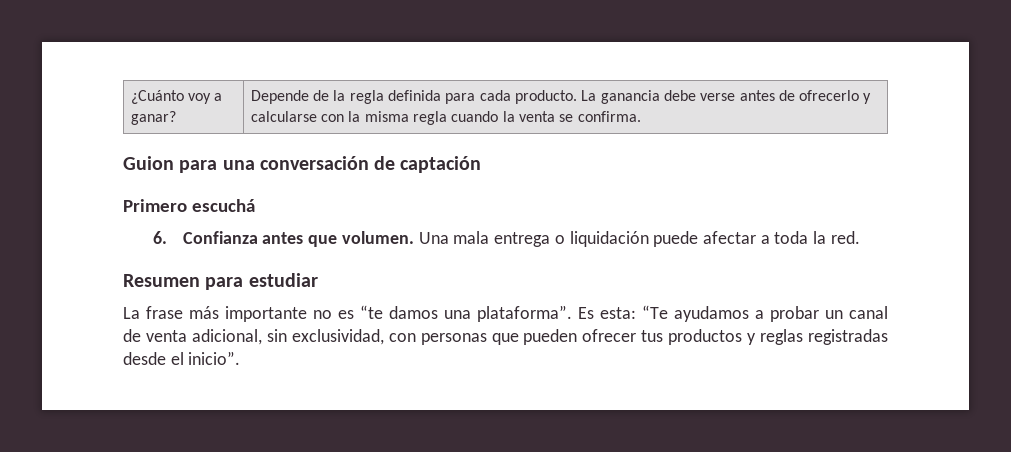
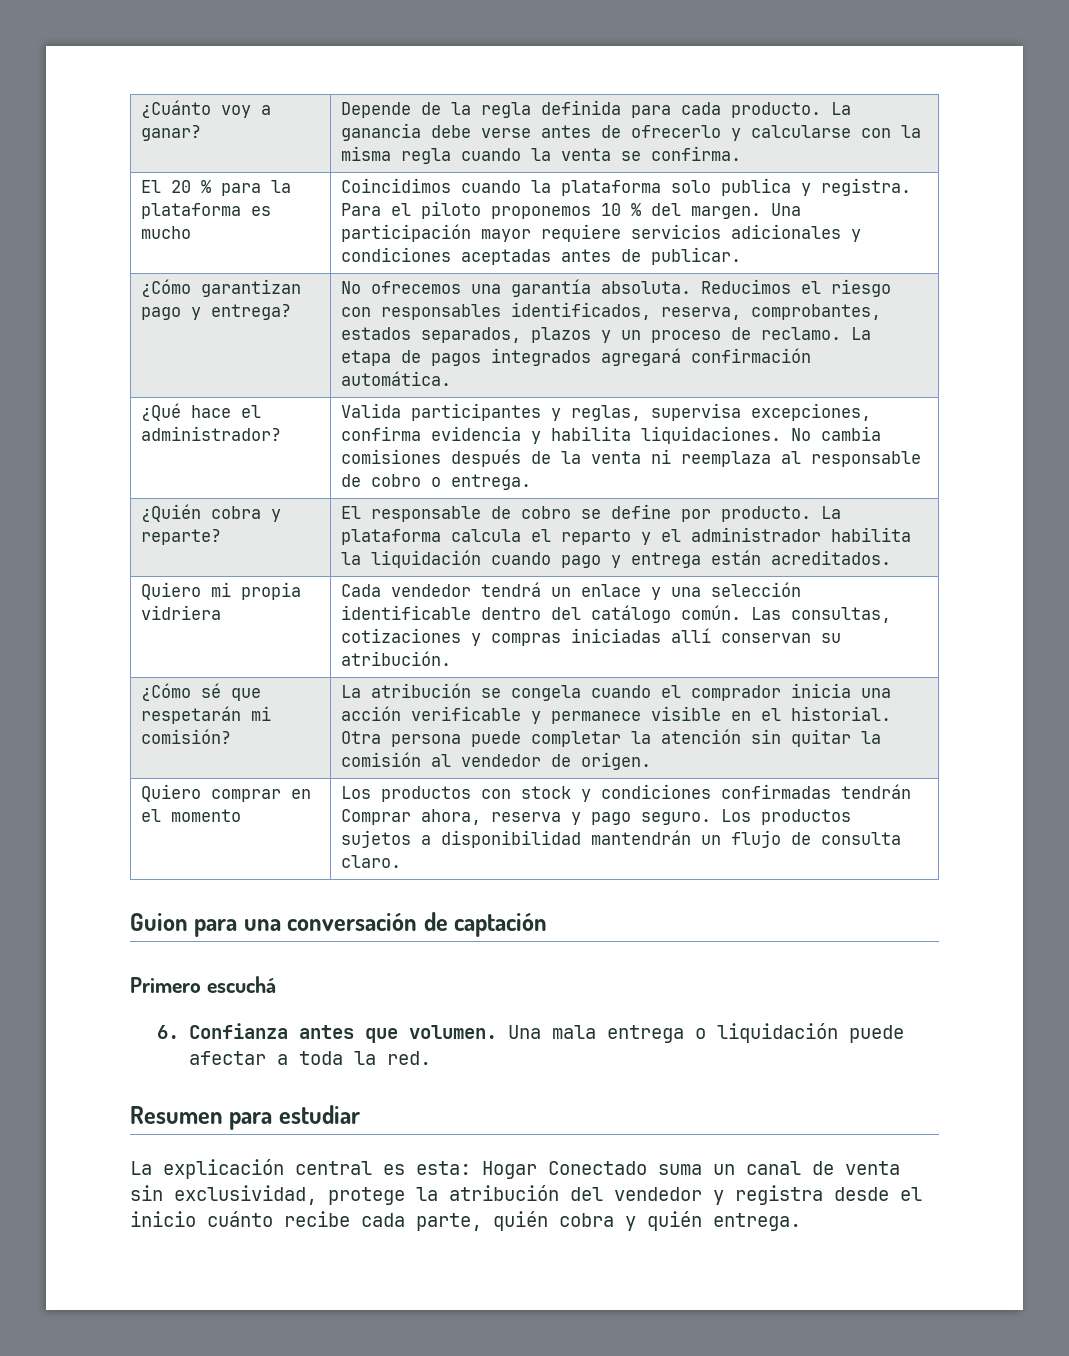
+ El 20 % para la plataforma es mucho | Coincidimos cuando la plataforma solo publica y registra. Para el piloto proponemos 10 % del margen. Una participación mayor requiere servicios adicionales y condiciones aceptadas antes de publicar.
+ ¿Cómo garantizan pago y entrega? | No ofrecemos una garantía absoluta. Reducimos el riesgo con responsables identificados, reserva, comprobantes, estados separados, plazos y un proceso de reclamo. La etapa de pagos integrados agregará confirmación automática.
+ ¿Qué hace el administrador? | Valida participantes y reglas, supervisa excepciones, confirma evidencia y habilita liquidaciones. No cambia comisiones después de la venta ni reemplaza al responsable de cobro o entrega.
+ ¿Quién cobra y reparte? | El responsable de cobro se define por producto. La plataforma calcula el reparto y el administrador habilita la liquidación cuando pago y entrega están acreditados.
+ Quiero mi propia vidriera | Cada vendedor tendrá un enlace y una selección identificable dentro del catálogo común. Las consultas, cotizaciones y compras iniciadas allí conservan su atribución.
+ ¿Cómo sé que respetarán mi comisión? | La atribución se congela cuando el comprador inicia una acción verificable y permanece visible en el historial. Otra persona puede completar la atención sin quitar la comisión al vendedor de origen.
+ Quiero comprar en el momento | Los productos con stock y condiciones confirmadas tendrán Comprar ahora, reserva y pago seguro. Los productos sujetos a disponibilidad mantendrán un flujo de consulta claro.
- La frase más importante no es “te damos una plataforma”. Es esta: “Te ayudamos a probar un canal de venta adicional, sin exclusividad, con personas que pueden ofrecer tus productos y reglas registradas desde el inicio”.
+ La explicación central es esta: Hogar Conectado suma un canal de venta sin exclusividad, protege la atribución del vendedor y registra desde el inicio cuánto recibe cada parte, quién cobra y quién entrega.

